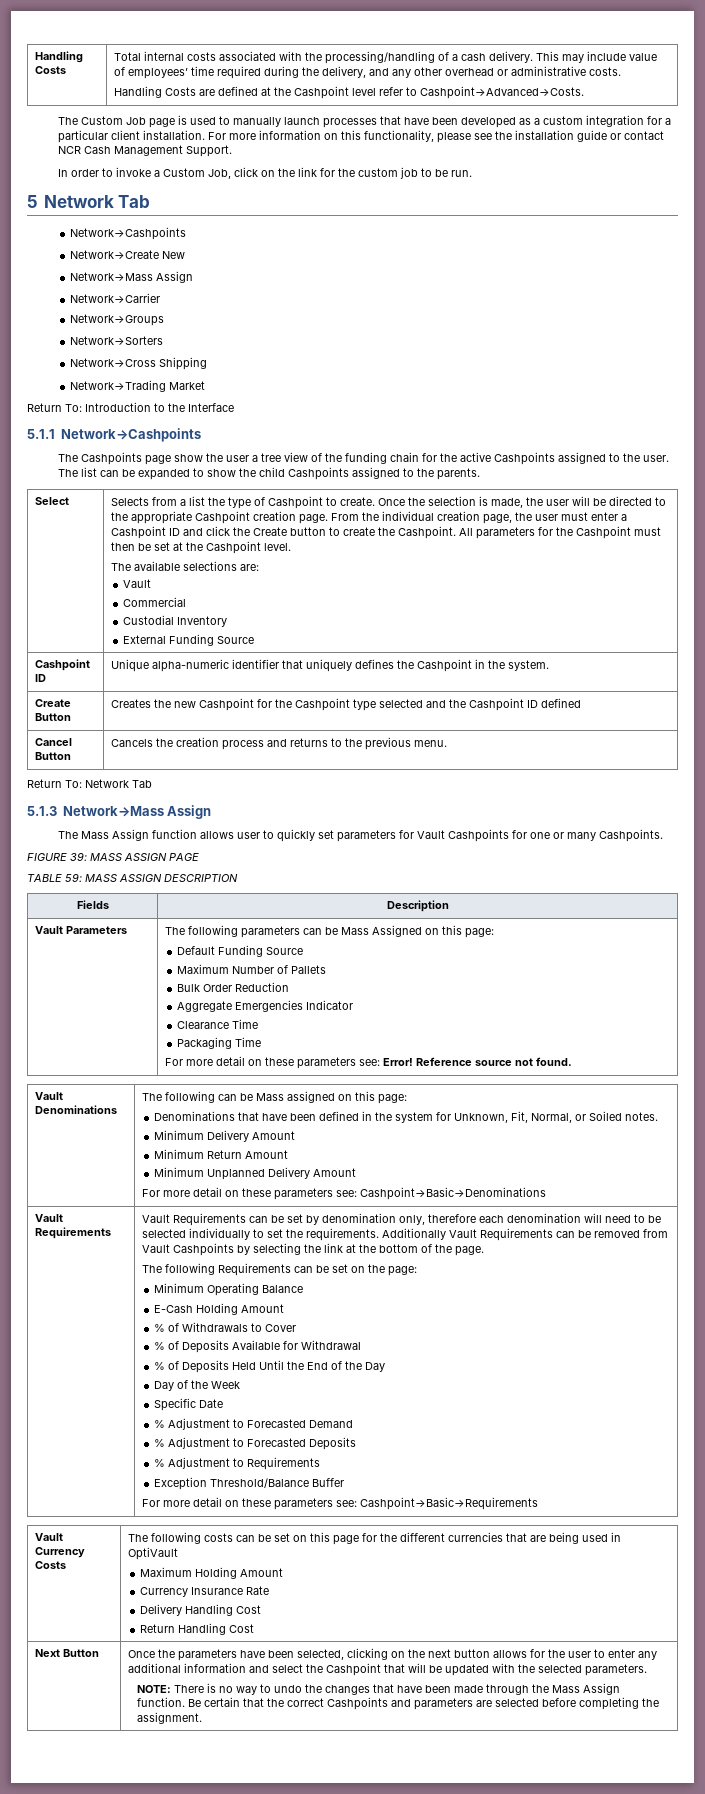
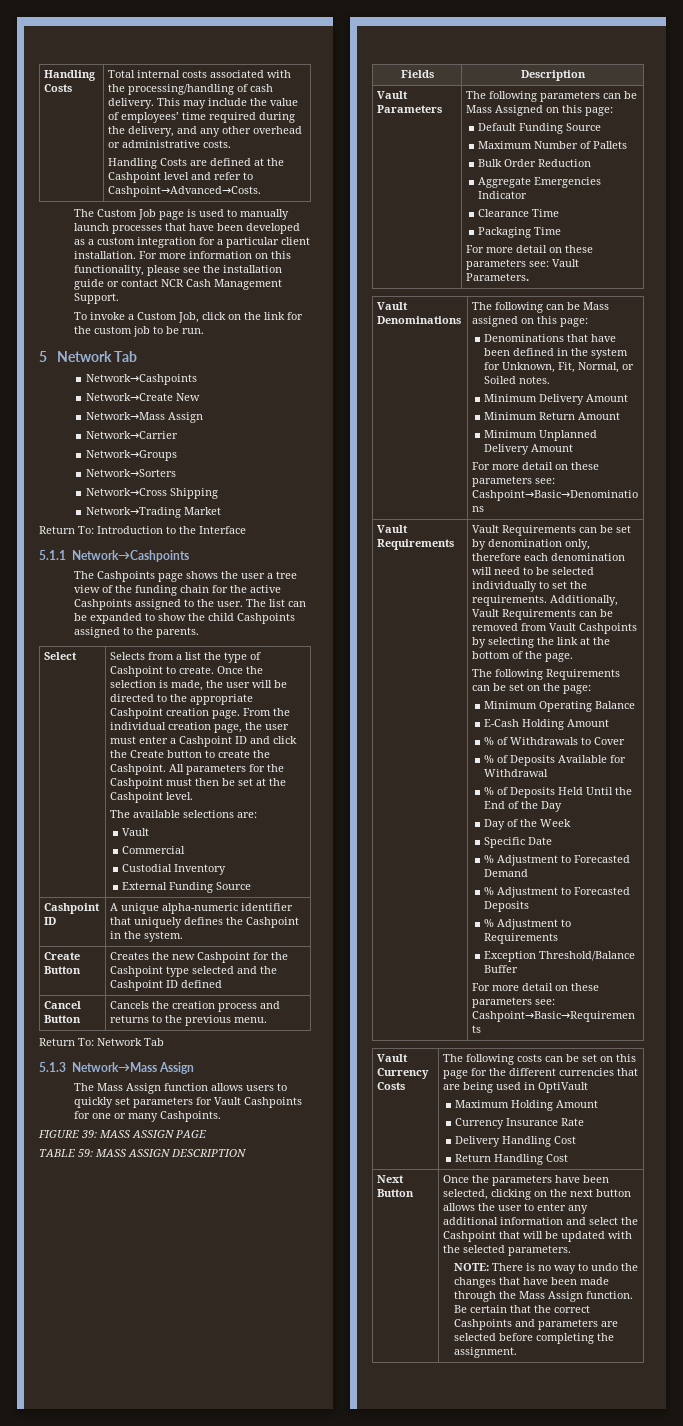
- Total internal costs associated with the processing/handling of a cash delivery.
+ Total internal costs associated with the processing/handling of cash delivery.
- This may include value of employees’ time required during the delivery, and any other overhead or administrative costs.
+ This may include the value of employees’ time required during the delivery, and any other overhead or administrative costs.
- Handling Costs are defined at the Cashpoint level refer to Cashpoint→Advanced→Costs.
+ Handling Costs are defined at the Cashpoint level and refer to Cashpoint→Advanced→Costs.
- In order to invoke a Custom Job, click on the link for the custom job to be run.
+ To invoke a Custom Job, click on the link for the custom job to be run.
- The Cashpoints page show the user a tree view of the funding chain for the active Cashpoints assigned to the user.
+ The Cashpoints page shows the user a tree view of the funding chain for the active Cashpoints assigned to the user.
- Cashpoint ID | Unique alpha-numeric identifier that uniquely defines the Cashpoint in the system.
+ Cashpoint ID | A unique alpha-numeric identifier that uniquely defines the Cashpoint in the system.
- The Mass Assign function allows user to quickly set parameters for Vault Cashpoints for one or many Cashpoints.
+ The Mass Assign function allows users to quickly set parameters for Vault Cashpoints for one or many Cashpoints.
- For more detail on these parameters see: Error! Reference source not found.
+ For more detail on these parameters see: Vault Parameters.
- Additionally Vault Requirements can be removed from Vault Cashpoints by selecting the link at the bottom of the page.
+ Additionally, Vault Requirements can be removed from Vault Cashpoints by selecting the link at the bottom of the page.
- Once the parameters have been selected, clicking on the next button allows for the user to enter any additional information and select the Cashpoint that will be updated with the selected parameters.
+ Once the parameters have been selected, clicking on the next button allows the user to enter any additional information and select the Cashpoint that will be updated with the selected parameters.

